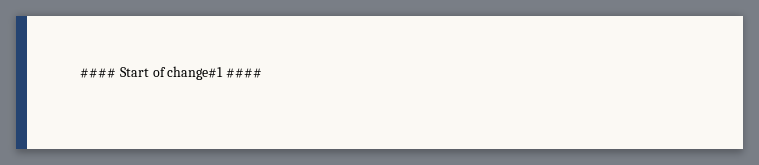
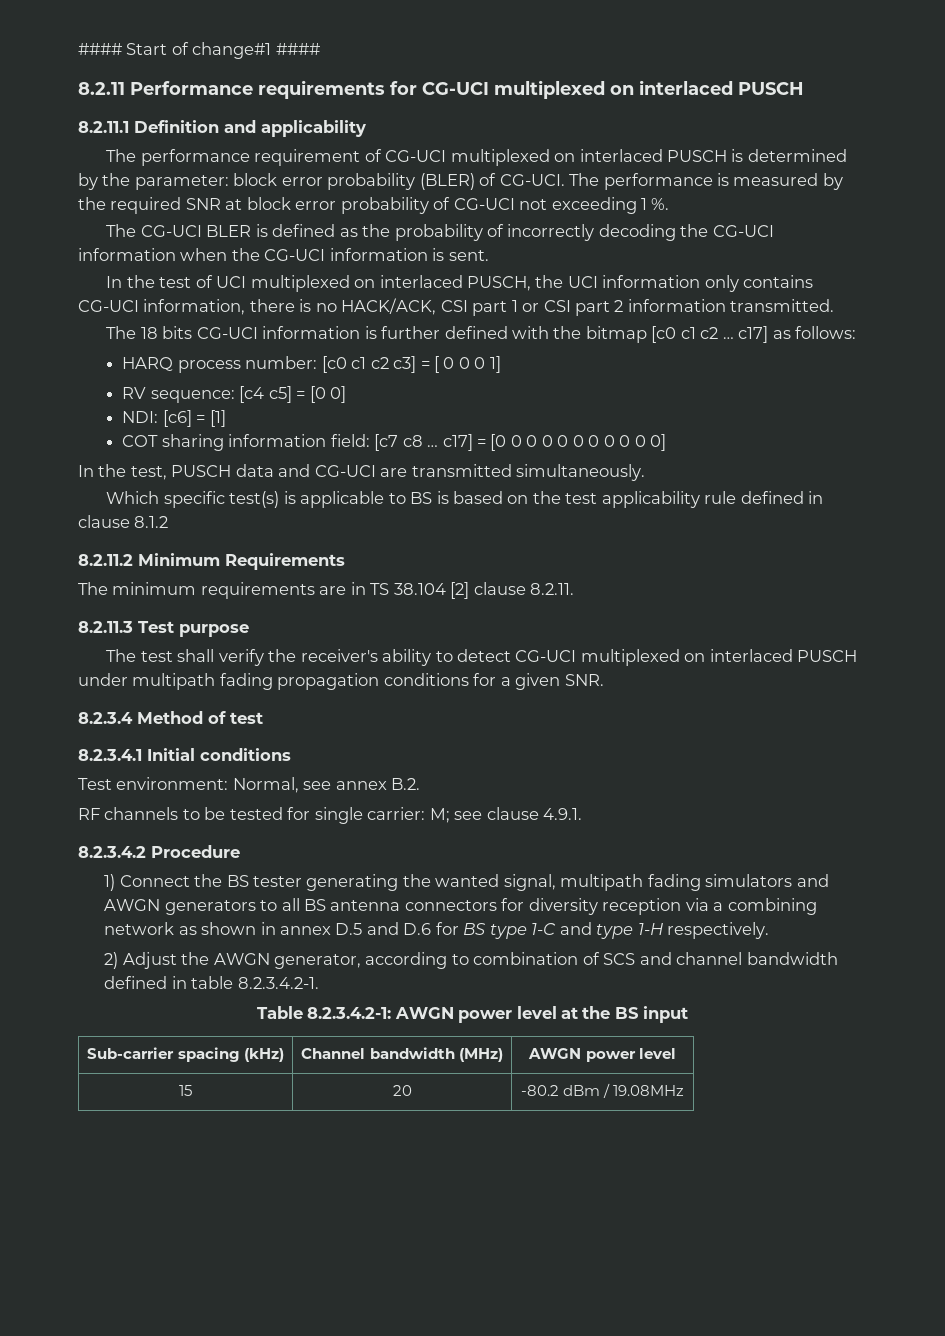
+ 8.2.11 Performance requirements for CG-UCI multiplexed on interlaced PUSCH
+ 8.2.11.1 Definition and applicability
+ The performance requirement of CG-UCI multiplexed on interlaced PUSCH is determined by the parameter: block error probability (BLER) of CG-UCI. The performance is measured by the required SNR at block error probability of CG-UCI not exceeding 1 %.
+ The CG-UCI BLER is defined as the probability of incorrectly decoding the CG-UCI information when the CG-UCI information is sent.
+ In the test of UCI multiplexed on interlaced PUSCH, the UCI information only contains CG-UCI information, there is no HACK/ACK, CSI part 1 or CSI part 2 information transmitted.
+ The 18 bits CG-UCI information is further defined with the bitmap [c0 c1 c2 … c17] as follows:
+ HARQ process number: [c0 c1 c2 c3] = [ 0 0 0 1]
+ RV sequence: [c4 c5] = [0 0]
+ NDI: [c6] = [1]
+ COT sharing information field: [c7 c8 … c17] = [0 0 0 0 0 0 0 0 0 0 0]
+ In the test, PUSCH data and CG-UCI are transmitted simultaneously.
+ Which specific test(s) is applicable to BS is based on the test applicability rule defined in clause 8.1.2
+ 8.2.11.2 Minimum Requirements
+ The minimum requirements are in TS 38.104 [2] clause 8.2.11.
+ 8.2.11.3 Test purpose
+ The test shall verify the receiver's ability to detect CG-UCI multiplexed on interlaced PUSCH under multipath fading propagation conditions for a given SNR.
+ 8.2.3.4 Method of test
+ 8.2.3.4.1 Initial conditions
+ Test environment: Normal, see annex B.2.
+ RF channels to be tested for single carrier: M; see clause 4.9.1.
+ 8.2.3.4.2 Procedure
+ 1) Connect the BS tester generating the wanted signal, multipath fading simulators and AWGN generators to all BS antenna connectors for diversity reception via a combining network as shown in annex D.5 and D.6 for BS type 1-C and type 1-H respectively.
+ 2) Adjust the AWGN generator, according to combination of SCS and channel bandwidth defined in table 8.2.3.4.2-1.
+ Table 8.2.3.4.2-1: AWGN power level at the BS input
+ Sub-carrier spacing (kHz) | Channel bandwidth (MHz) | AWGN power level
+ 15 | 20 | -80.2 dBm / 19.08MHz

